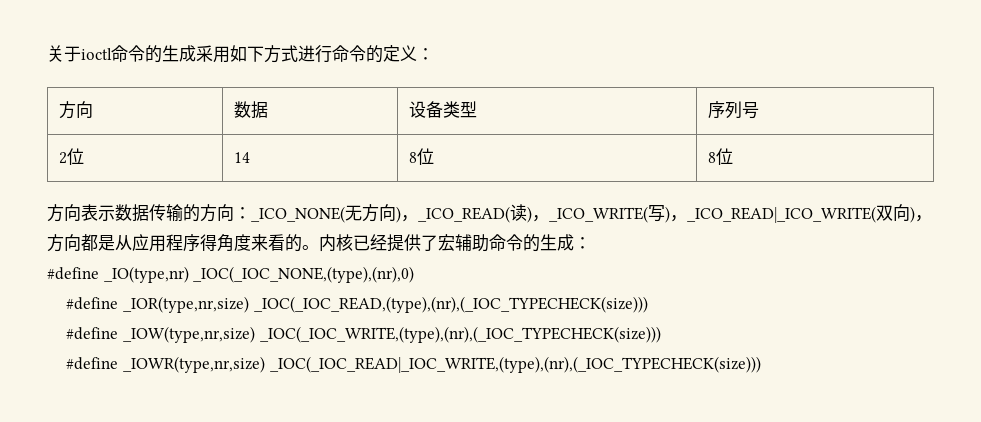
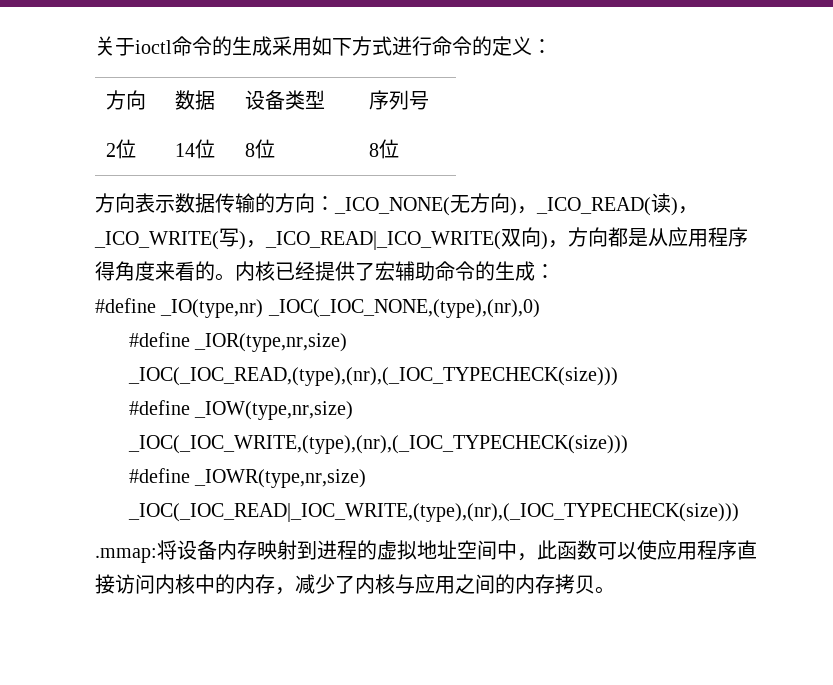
- 2位 | 14 | 8位 | 8位
+ 2位 | 14位 | 8位 | 8位
+ .mmap:将设备内存映射到进程的虚拟地址空间中，此函数可以使应用程序直接访问内核中的内存，减少了内核与应用之间的内存拷贝。

